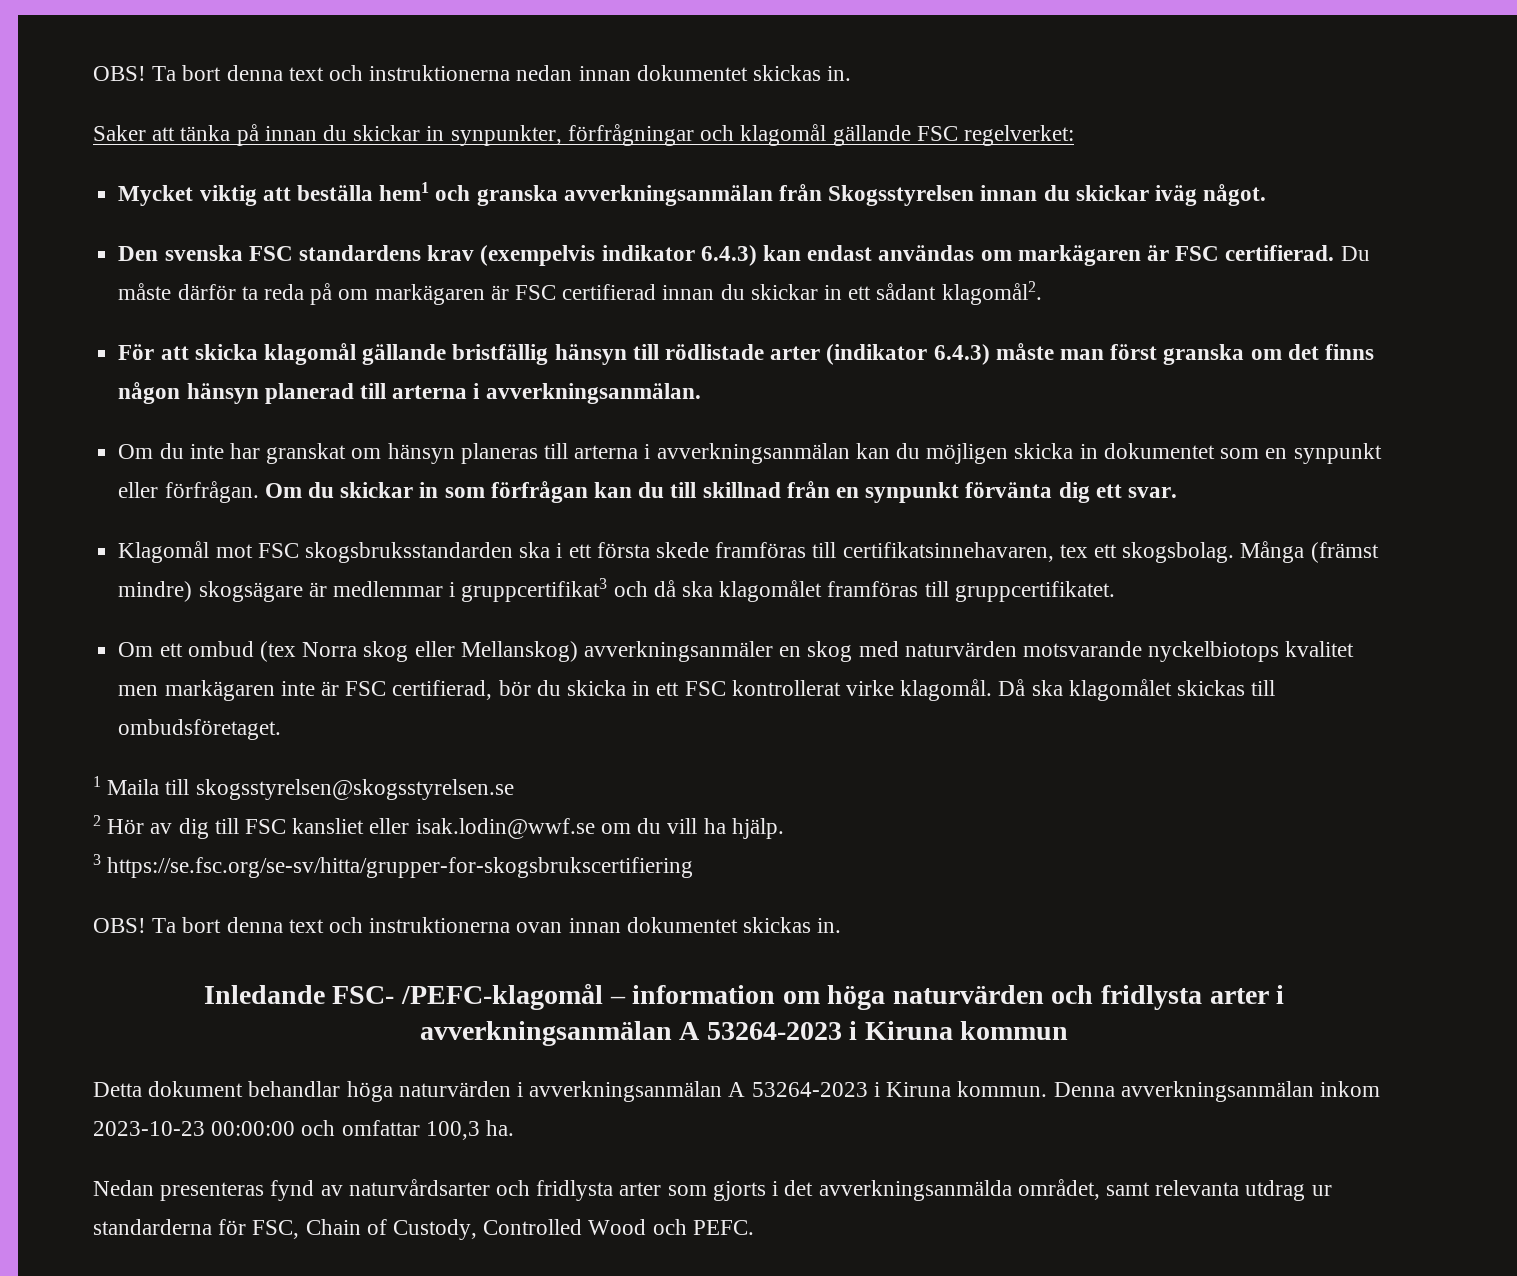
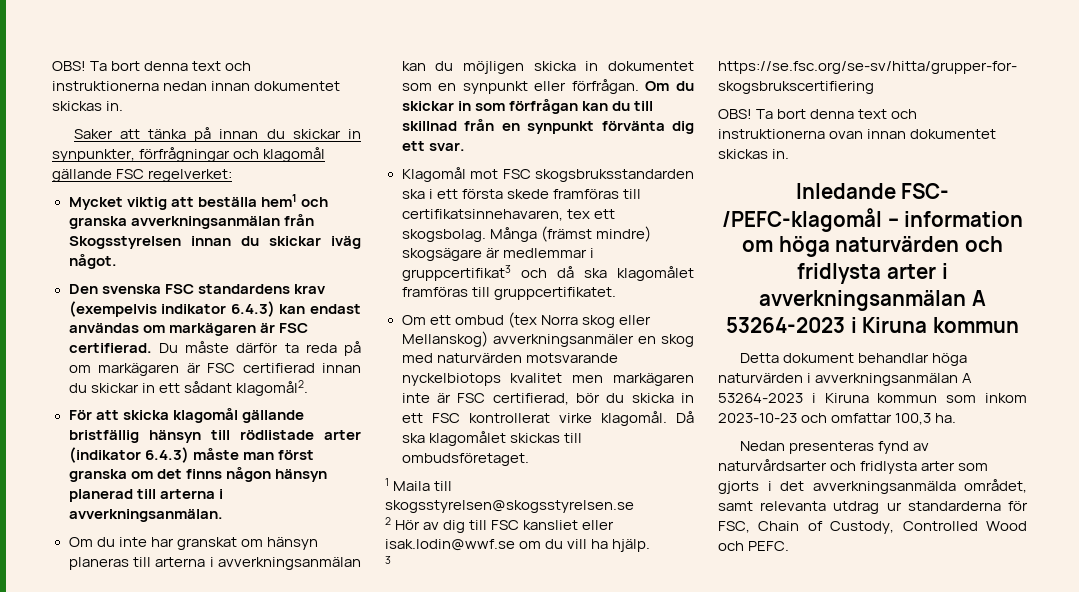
- Detta dokument behandlar höga naturvärden i avverkningsanmälan A 53264-2023 i Kiruna kommun. Denna avverkningsanmälan inkom 2023-10-23 00:00:00 och omfattar 100,3 ha.
+ Detta dokument behandlar höga naturvärden i avverkningsanmälan A 53264-2023 i Kiruna kommun som inkom 2023-10-23 och omfattar 100,3 ha.

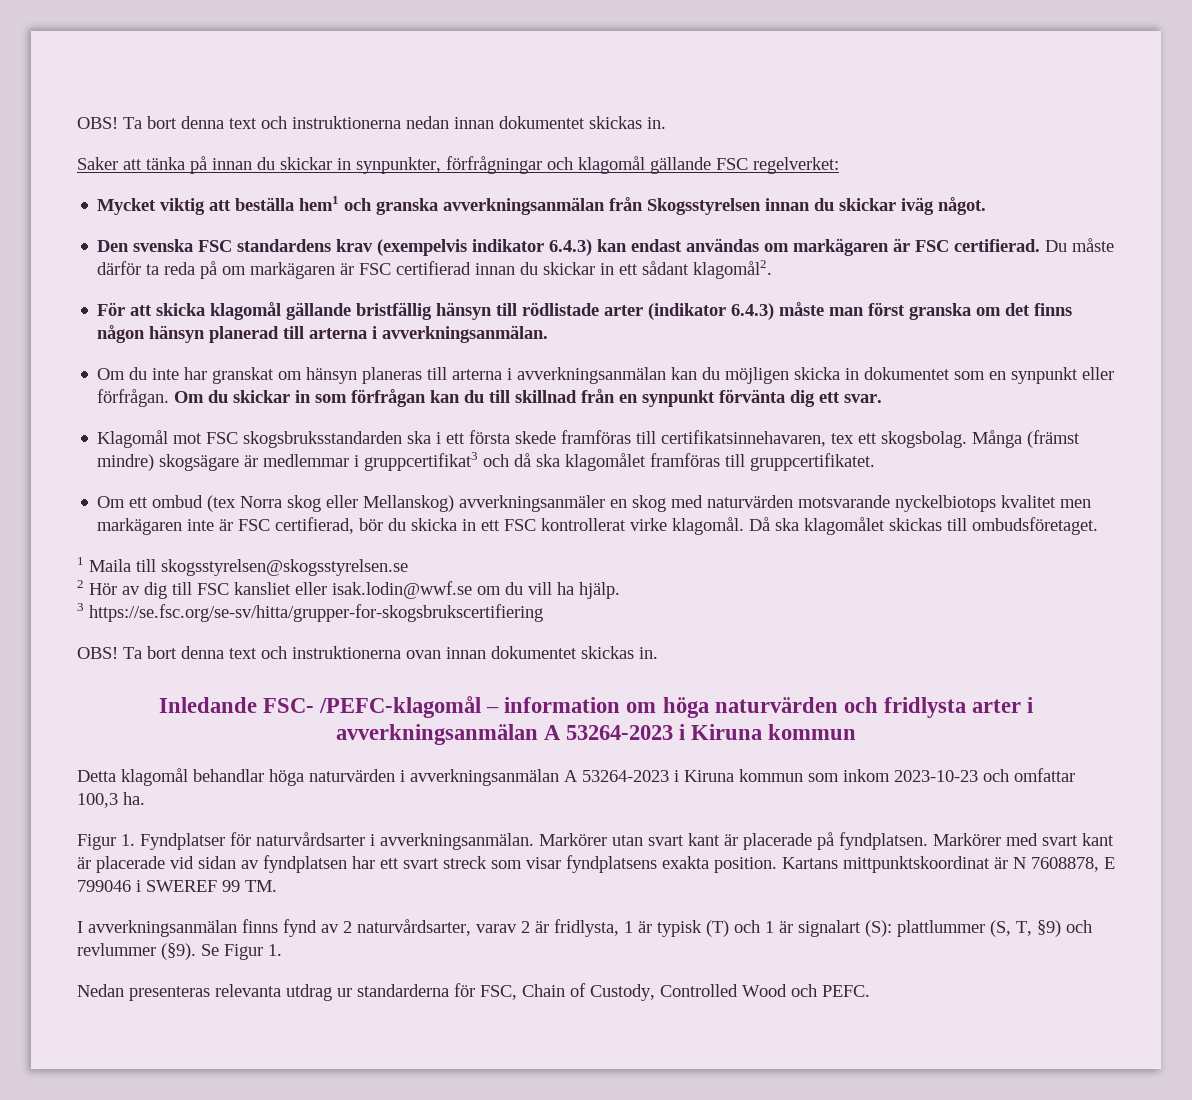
- Detta dokument behandlar höga naturvärden i avverkningsanmälan A 53264-2023 i Kiruna kommun som inkom 2023-10-23 och omfattar 100,3 ha.
+ Detta klagomål behandlar höga naturvärden i avverkningsanmälan A 53264-2023 i Kiruna kommun som inkom 2023-10-23 och omfattar 100,3 ha.
- Nedan presenteras fynd av naturvårdsarter och fridlysta arter som gjorts i det avverkningsanmälda området, samt relevanta utdrag ur standarderna för FSC, Chain of Custody, Controlled Wood och PEFC.
+ Figur 1. Fyndplatser för naturvårdsarter i avverkningsanmälan. Markörer utan svart kant är placerade på fyndplatsen. Markörer med svart kant är placerade vid sidan av fyndplatsen har ett svart streck som visar fyndplatsens exakta position. Kartans mittpunktskoordinat är N 7608878, E 799046 i SWEREF 99 TM.
+ I avverkningsanmälan finns fynd av 2 naturvårdsarter, varav 2 är fridlysta, 1 är typisk (T) och 1 är signalart (S): plattlummer (S, T, §9) och revlummer (§9). Se Figur 1.
+ Nedan presenteras relevanta utdrag ur standarderna för FSC, Chain of Custody, Controlled Wood och PEFC.

